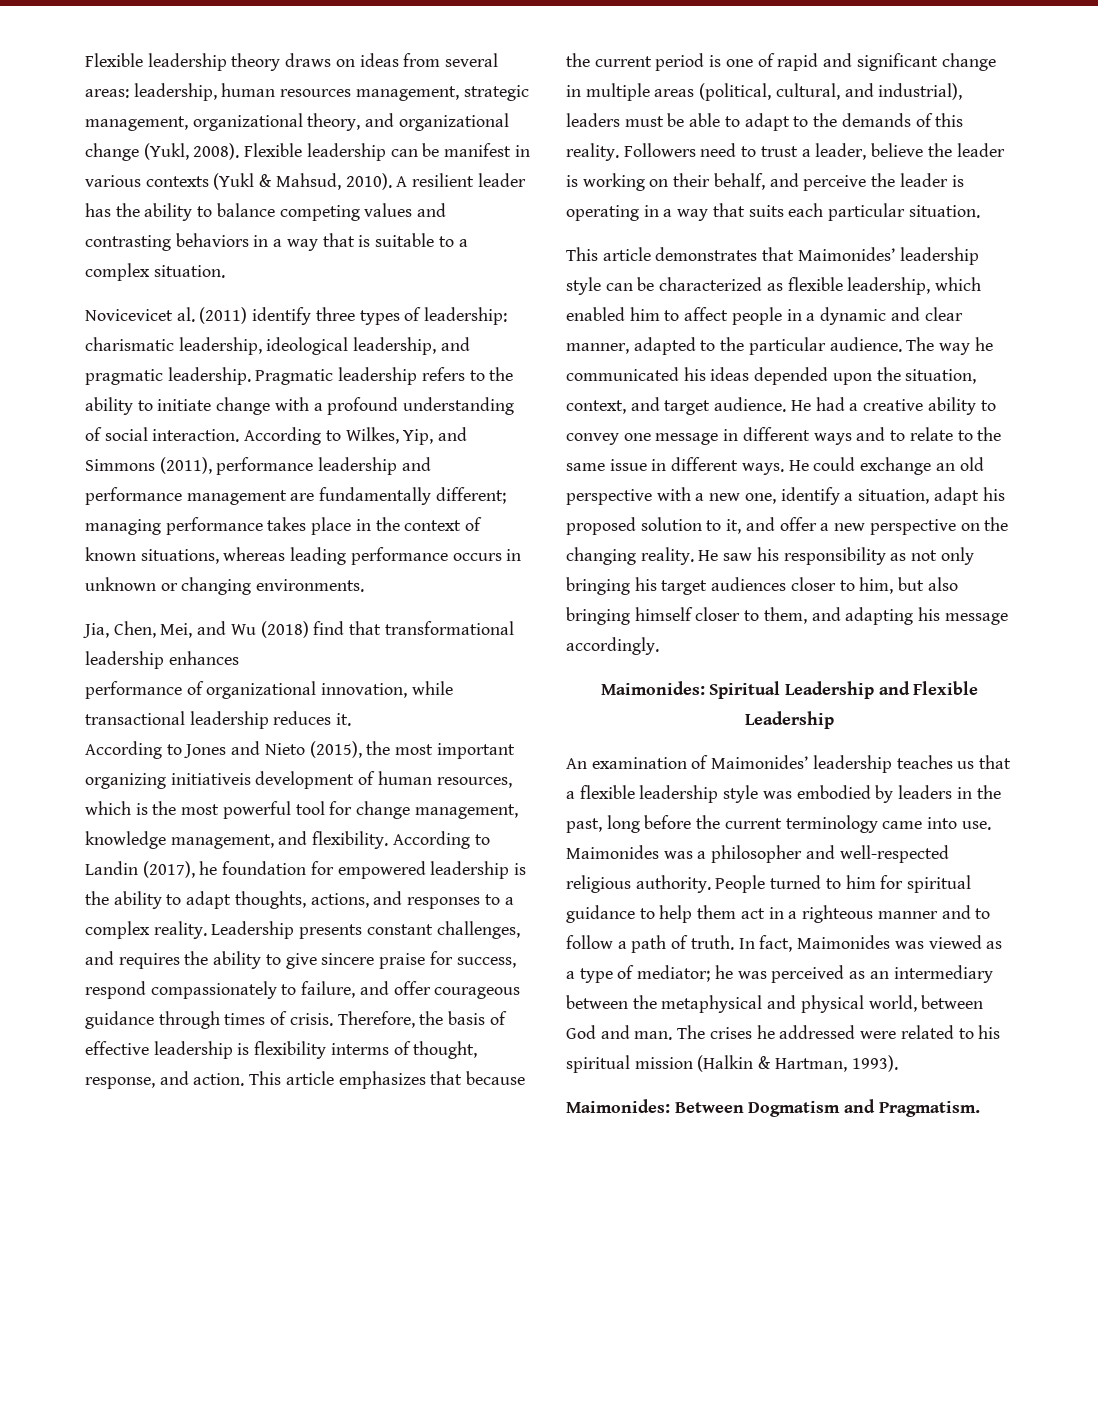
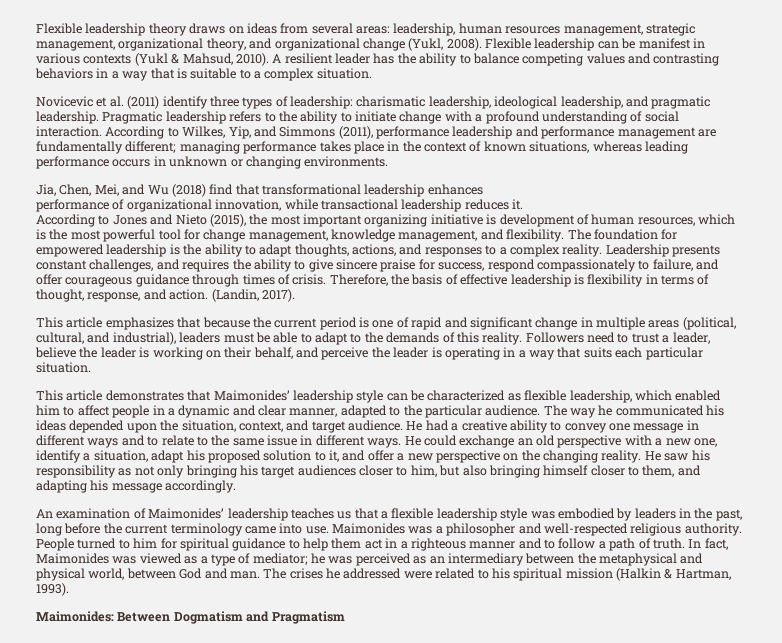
- Novicevicet al. (2011) identify three types of leadership: charismatic leadership, ideological leadership, and pragmatic leadership.
+ Novicevic et al. (2011) identify three types of leadership: charismatic leadership, ideological leadership, and pragmatic leadership.
- According to Jones and Nieto (2015), the most important organizing initiativeis development of human resources, which is the most powerful tool for change management, knowledge management, and flexibility.
+ According to Jones and Nieto (2015), the most important organizing initiative is development of human resources, which is the most powerful tool for change management, knowledge management, and flexibility.
- According to Landin (2017), he foundation for empowered leadership is the ability to adapt thoughts, actions, and responses to a complex reality.
+ The foundation for empowered leadership is the ability to adapt thoughts, actions, and responses to a complex reality.
- Therefore, the basis of effective leadership is flexibility interms of thought, response, and action. This article emphasizes that because the current period is one of rapid and significant change in multiple areas (political, cultural, and industrial), leaders must be able to adapt to the demands of this reality.
+ Therefore, the basis of effective leadership is flexibility in terms of thought, response, and action. (Landin, 2017).
+ This article emphasizes that because the current period is one of rapid and significant change in multiple areas (political, cultural, and industrial), leaders must be able to adapt to the demands of this reality.
- Maimonides: Spiritual Leadership and Flexible Leadership
- Maimonides: Between Dogmatism and Pragmatism.
+ Maimonides: Between Dogmatism and Pragmatism

